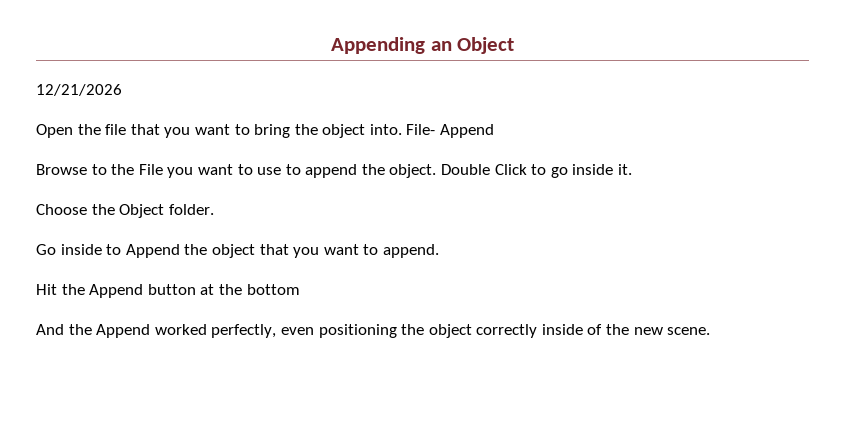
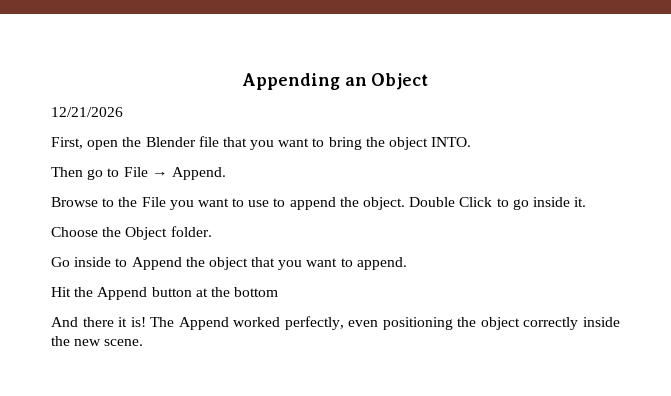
- Open the file that you want to bring the object into. File- Append
+ First, open the Blender file that you want to bring the object INTO.
+ Then go to File → Append.
- And the Append worked perfectly, even positioning the object correctly inside of the new scene.
+ And there it is! The Append worked perfectly, even positioning the object correctly inside the new scene.

